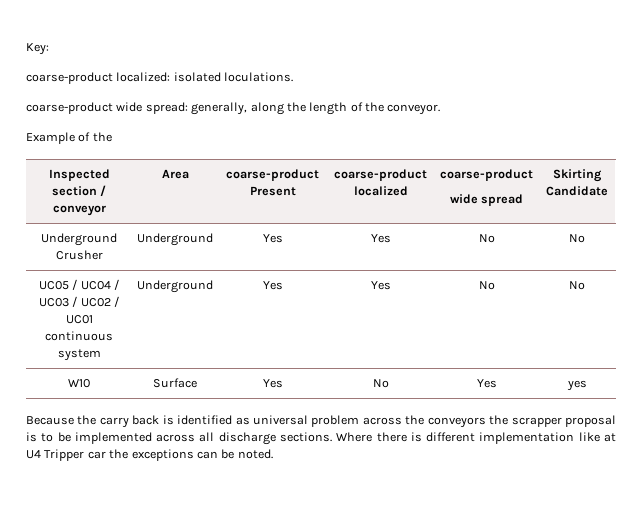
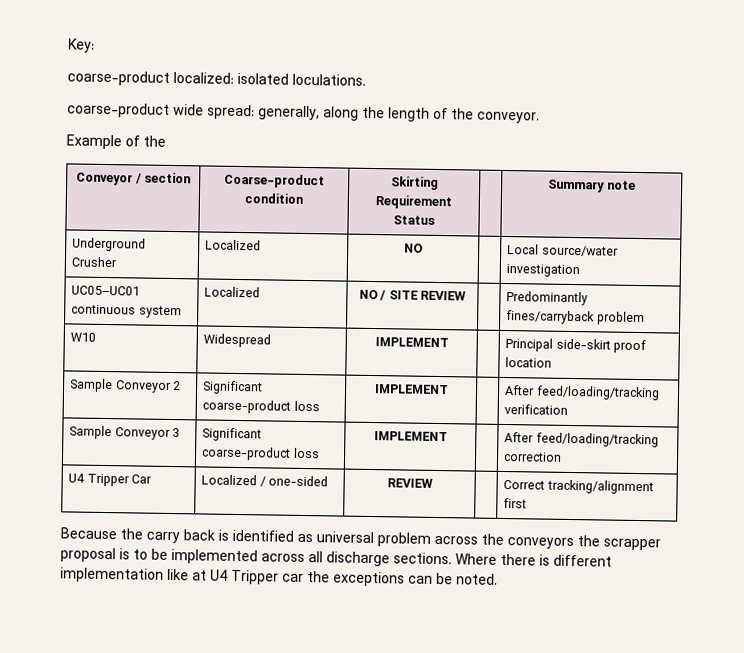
- Inspected section / conveyor | Area | coarse-product Present | coarse-product localized | coarse-product
- wide spread | Skirting Candidate
- Underground Crusher | Underground | Yes | Yes | No | No
- UC05 / UC04 / UC03 / UC02 / UC01 continuous system | Underground | Yes | Yes | No | No
- W10 | Surface | Yes | No | Yes | yes
+ Conveyor / section | Coarse-product condition | Skirting Requirement Status | | Summary note
+ Underground Crusher | Localized | NO | | Local source/water investigation
+ UC05–UC01 continuous system | Localized | NO / SITE REVIEW | | Predominantly fines/carryback problem
+ W10 | Widespread | IMPLEMENT | | Principal side-skirt proof location
+ Sample Conveyor 2 | Significant coarse-product loss | IMPLEMENT | | After feed/loading/tracking verification
+ Sample Conveyor 3 | Significant coarse-product loss | IMPLEMENT | | After feed/loading/tracking correction
+ U4 Tripper Car | Localized / one-sided | REVIEW | | Correct tracking/alignment first

